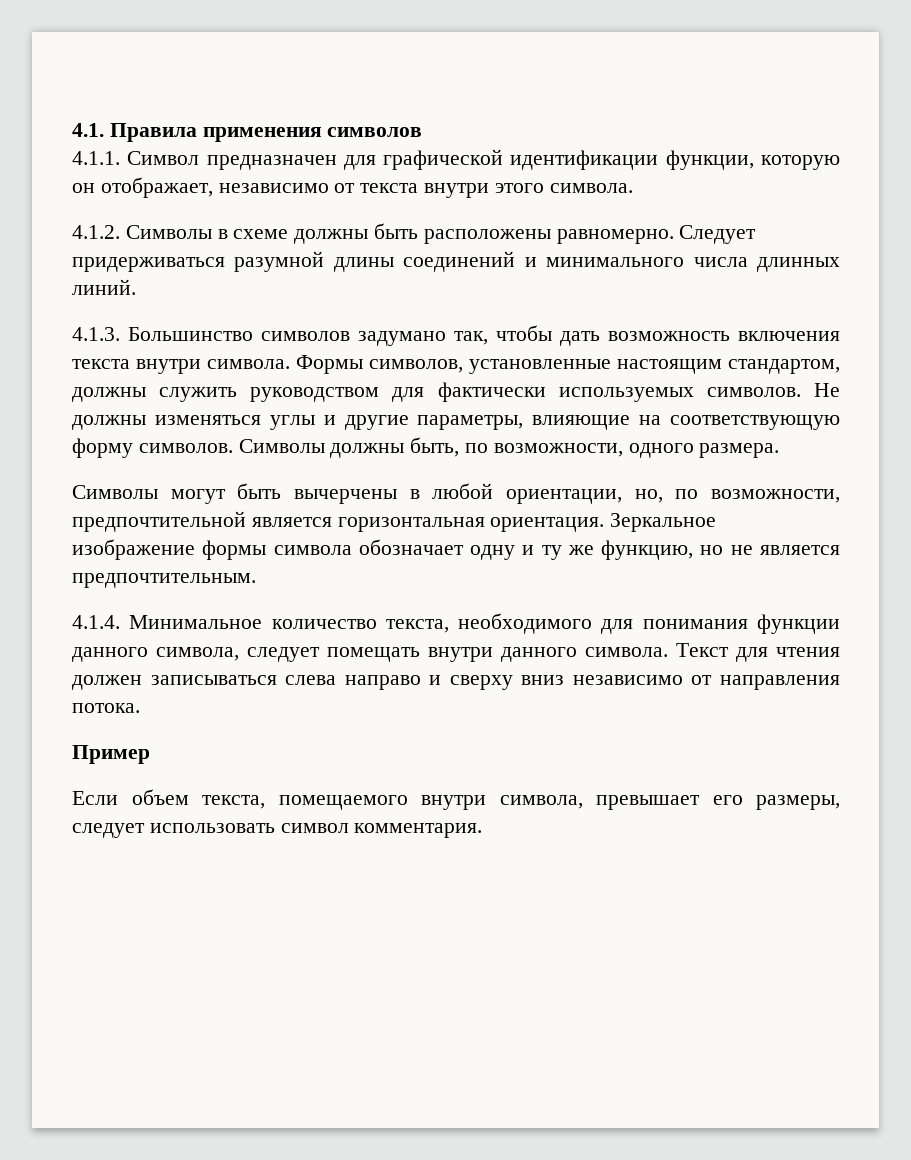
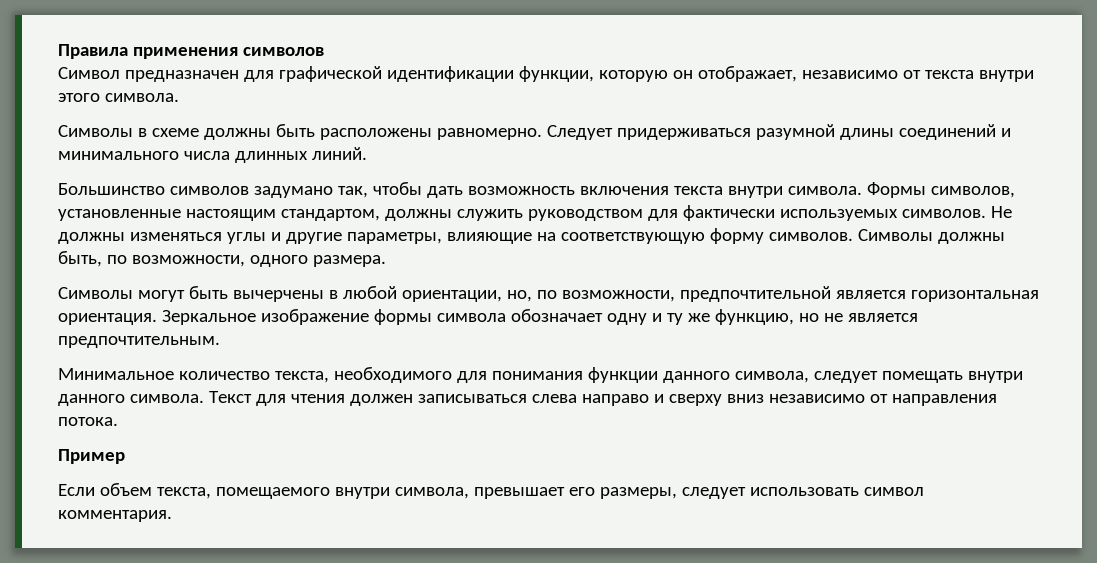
- 4.1. Правила применения символов
+ Правила применения символов
- 4.1.1. Символ предназначен для графической идентификации функции, которую он отображает, независимо от текста внутри этого символа.
+ Символ предназначен для графической идентификации функции, которую он отображает, независимо от текста внутри этого символа.
- 4.1.2. Символы в схеме должны быть расположены равномерно.
+ Символы в схеме должны быть расположены равномерно.
- 4.1.3. Большинство символов задумано так, чтобы дать возможность включения текста внутри символа.
+ Большинство символов задумано так, чтобы дать возможность включения текста внутри символа.
- 4.1.4. Минимальное количество текста, необходимого для понимания функции данного символа, следует помещать внутри данного символа.
+ Минимальное количество текста, необходимого для понимания функции данного символа, следует помещать внутри данного символа.

